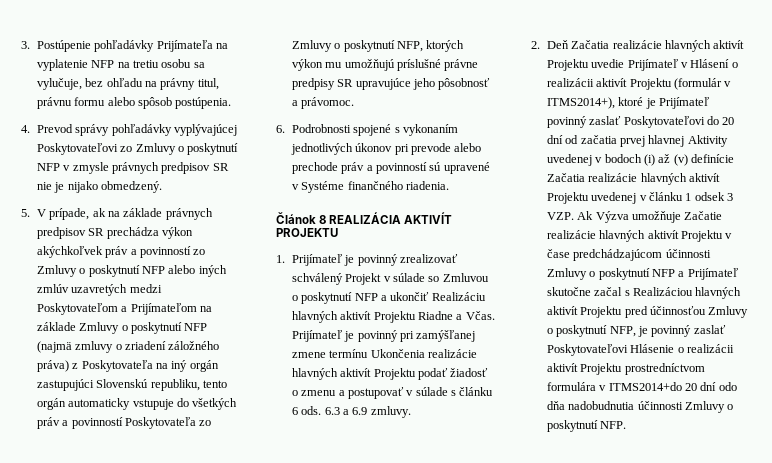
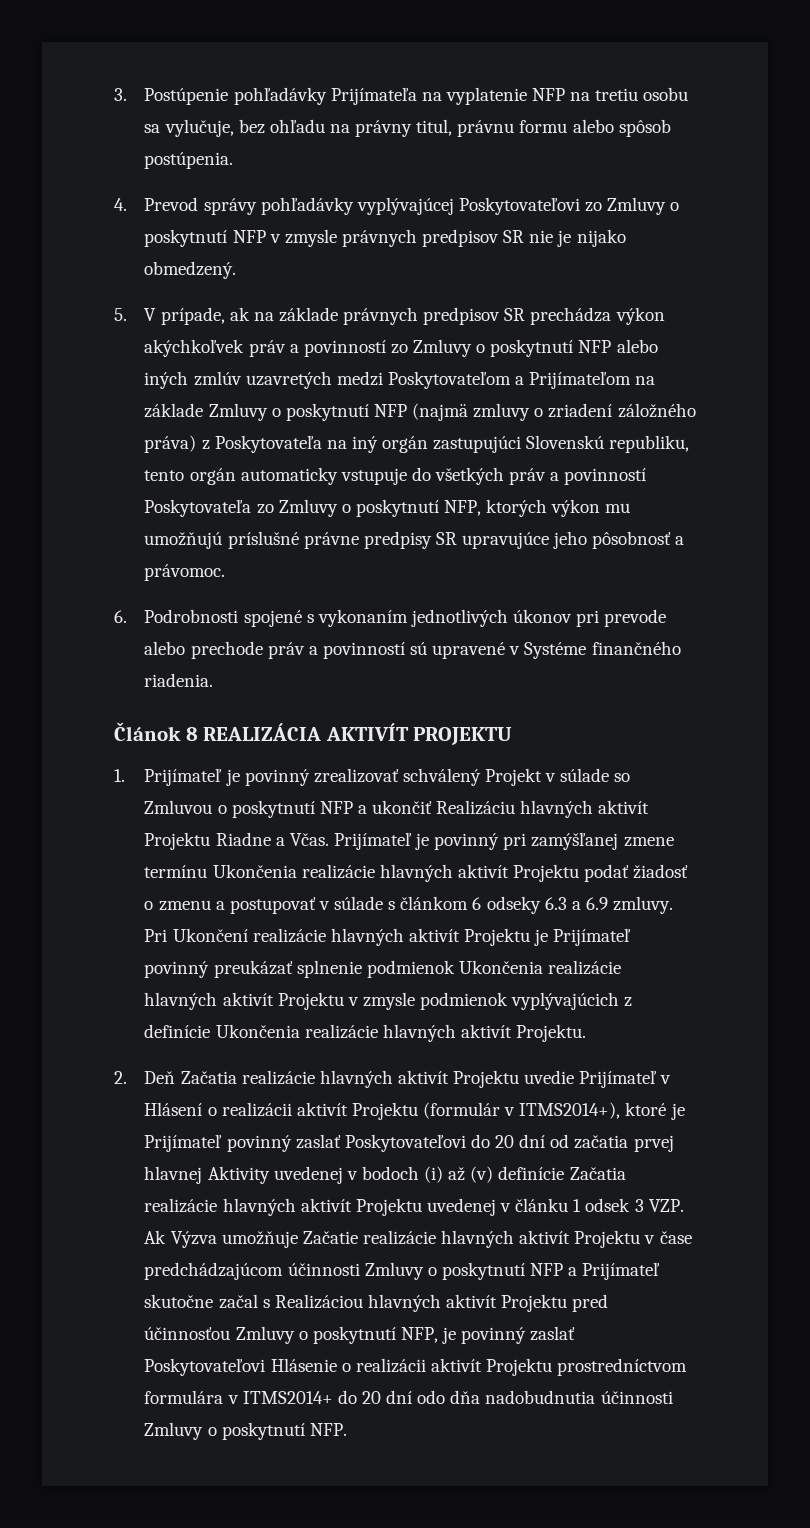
- Prijímateľ je povinný pri zamýšľanej zmene termínu Ukončenia realizácie hlavných aktivít Projektu podať žiadosť o zmenu a postupovať v súlade s článku 6 ods. 6.3 a 6.9 zmluvy.
+ Prijímateľ je povinný pri zamýšľanej zmene termínu Ukončenia realizácie hlavných aktivít Projektu podať žiadosť o zmenu a postupovať v súlade s článkom 6 odseky 6.3 a 6.9 zmluvy. Pri Ukončení realizácie hlavných aktivít Projektu je Prijímateľ povinný preukázať splnenie podmienok Ukončenia realizácie hlavných aktivít Projektu v zmysle podmienok vyplývajúcich z definície Ukončenia realizácie hlavných aktivít Projektu.
- 2. Deň Začatia realizácie hlavných aktivít Projektu uvedie Prijímateľ v Hlásení o realizácii aktivít Projektu (formulár v ITMS2014+), ktoré je Prijímateľ povinný zaslať Poskytovateľovi do 20 dní od začatia prvej hlavnej Aktivity uvedenej v bodoch (i) až (v) definície Začatia realizácie hlavných aktivít Projektu uvedenej v článku 1 odsek 3 VZP. Ak Výzva umožňuje Začatie realizácie hlavných aktivít Projektu v čase predchádzajúcom účinnosti Zmluvy o poskytnutí NFP a Prijímateľ skutočne začal s Realizáciou hlavných aktivít Projektu pred účinnosťou Zmluvy o poskytnutí NFP, je povinný zaslať Poskytovateľovi Hlásenie o realizácii aktivít Projektu prostredníctvom formulára v ITMS2014+do 20 dní odo dňa nadobudnutia účinnosti Zmluvy o poskytnutí NFP.
+ 2. Deň Začatia realizácie hlavných aktivít Projektu uvedie Prijímateľ v Hlásení o realizácii aktivít Projektu (formulár v ITMS2014+), ktoré je Prijímateľ povinný zaslať Poskytovateľovi do 20 dní od začatia prvej hlavnej Aktivity uvedenej v bodoch (i) až (v) definície Začatia realizácie hlavných aktivít Projektu uvedenej v článku 1 odsek 3 VZP. Ak Výzva umožňuje Začatie realizácie hlavných aktivít Projektu v čase predchádzajúcom účinnosti Zmluvy o poskytnutí NFP a Prijímateľ skutočne začal s Realizáciou hlavných aktivít Projektu pred účinnosťou Zmluvy o poskytnutí NFP, je povinný zaslať Poskytovateľovi Hlásenie o realizácii aktivít Projektu prostredníctvom formulára v ITMS2014+ do 20 dní odo dňa nadobudnutia účinnosti Zmluvy o poskytnutí NFP.

